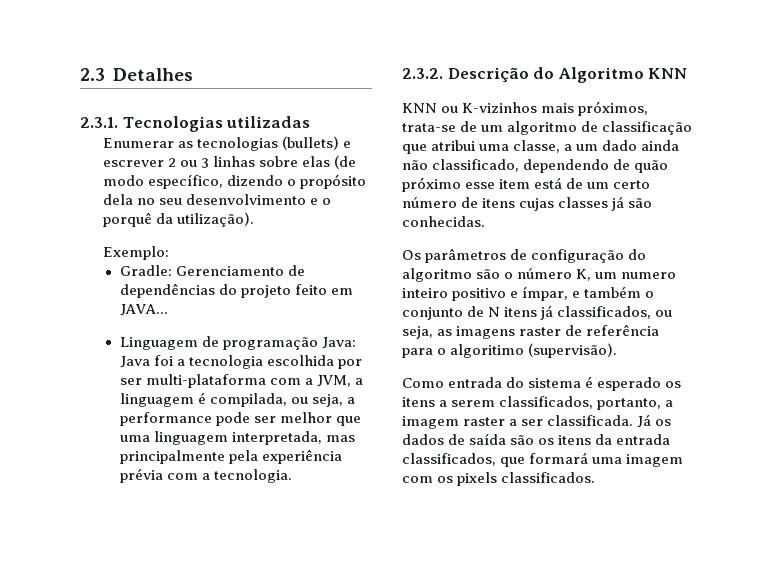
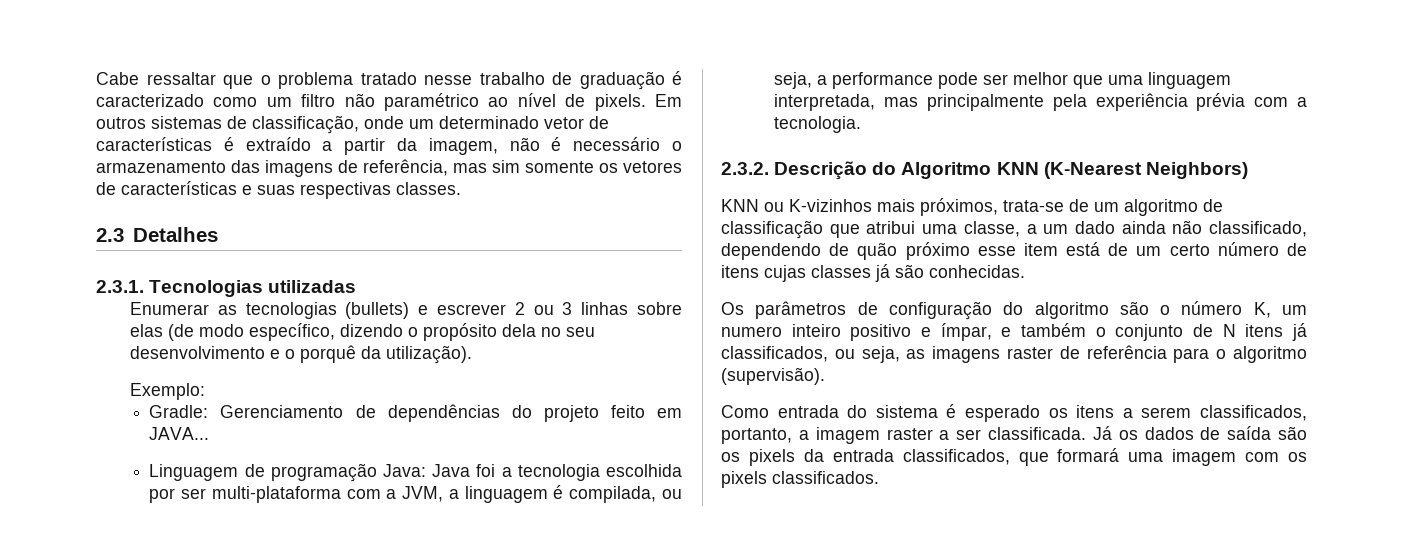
+ Cabe ressaltar que o problema tratado nesse trabalho de graduação é caracterizado como um filtro não paramétrico ao nível de pixels. Em outros sistemas de classificação, onde um determinado vetor de características é extraído a partir da imagem, não é necessário o armazenamento das imagens de referência, mas sim somente os vetores de características e suas respectivas classes.
- 2.3.2. Descrição do Algoritmo KNN
+ 2.3.2. Descrição do Algoritmo KNN (K-Nearest Neighbors)
- Os parâmetros de configuração do algoritmo são o número K, um numero inteiro positivo e ímpar, e também o conjunto de N itens já classificados, ou seja, as imagens raster de referência para o algoritimo (supervisão).
+ Os parâmetros de configuração do algoritmo são o número K, um numero inteiro positivo e ímpar, e também o conjunto de N itens já classificados, ou seja, as imagens raster de referência para o algoritmo (supervisão).
- Já os dados de saída são os itens da entrada classificados, que formará uma imagem com os pixels classificados.
+ Já os dados de saída são os pixels da entrada classificados, que formará uma imagem com os pixels classificados.

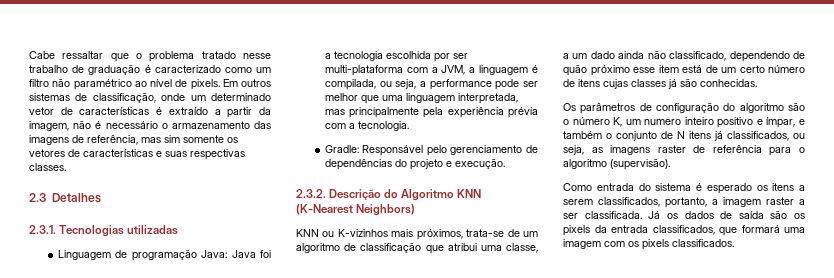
- Enumerar as tecnologias (bullets) e escrever 2 ou 3 linhas sobre elas (de modo específico, dizendo o propósito dela no seu desenvolvimento e o porquê da utilização).
- Exemplo:
- Gradle: Gerenciamento de dependências do projeto feito em JAVA...
+ Gradle: Responsável pelo gerenciamento de dependências do projeto e execução.

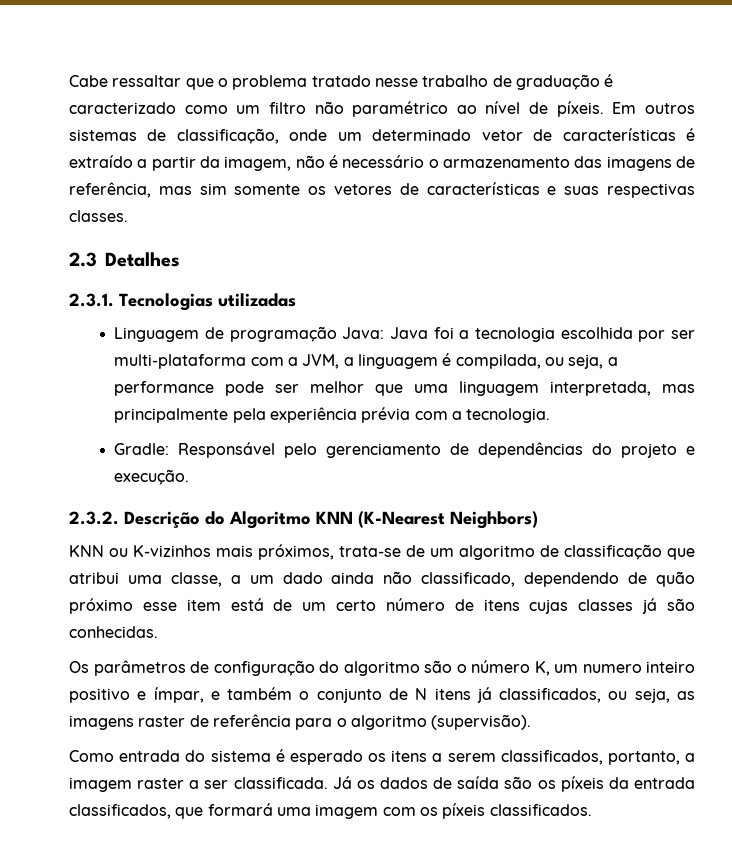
- Cabe ressaltar que o problema tratado nesse trabalho de graduação é caracterizado como um filtro não paramétrico ao nível de pixels.
+ Cabe ressaltar que o problema tratado nesse trabalho de graduação é caracterizado como um filtro não paramétrico ao nível de píxeis.
- Já os dados de saída são os pixels da entrada classificados, que formará uma imagem com os pixels classificados.
+ Já os dados de saída são os píxeis da entrada classificados, que formará uma imagem com os píxeis classificados.

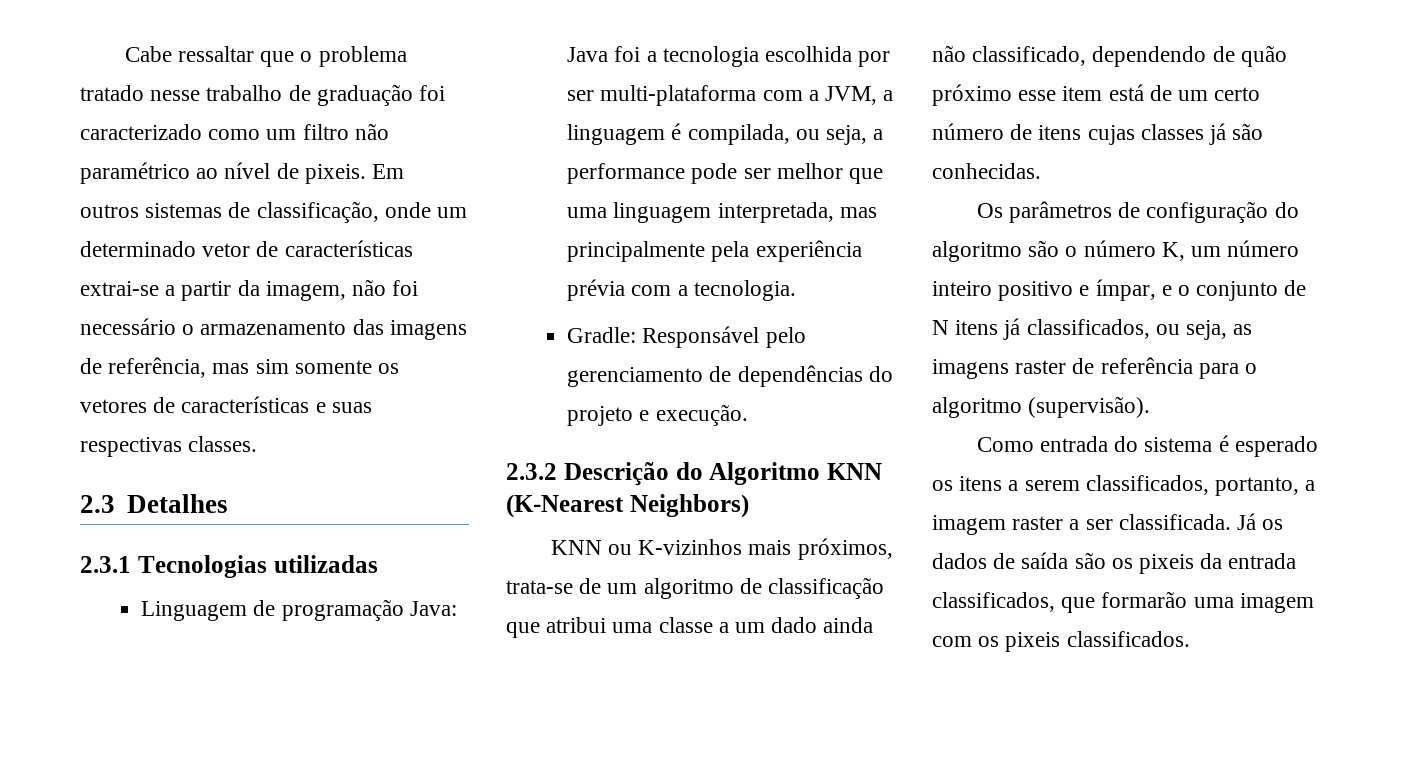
- Cabe ressaltar que o problema tratado nesse trabalho de graduação é caracterizado como um filtro não paramétrico ao nível de píxeis.
+ Cabe ressaltar que o problema tratado nesse trabalho de graduação foi caracterizado como um filtro não paramétrico ao nível de pixeis.
- Em outros sistemas de classificação, onde um determinado vetor de características é extraído a partir da imagem, não é necessário o armazenamento das imagens de referência, mas sim somente os vetores de características e suas respectivas classes.
+ Em outros sistemas de classificação, onde um determinado vetor de características extrai-se a partir da imagem, não foi necessário o armazenamento das imagens de referência, mas sim somente os vetores de características e suas respectivas classes.
- 2.3.1. Tecnologias utilizadas
+ 2.3.1 Tecnologias utilizadas
- 2.3.2. Descrição do Algoritmo KNN (K-Nearest Neighbors)
+ 2.3.2 Descrição do Algoritmo KNN (K-Nearest Neighbors)
- KNN ou K-vizinhos mais próximos, trata-se de um algoritmo de classificação que atribui uma classe, a um dado ainda não classificado, dependendo de quão próximo esse item está de um certo número de itens cujas classes já são conhecidas.
+ KNN ou K-vizinhos mais próximos, trata-se de um algoritmo de classificação que atribui uma classe a um dado ainda não classificado, dependendo de quão próximo esse item está de um certo número de itens cujas classes já são conhecidas.
- Os parâmetros de configuração do algoritmo são o número K, um numero inteiro positivo e ímpar, e também o conjunto de N itens já classificados, ou seja, as imagens raster de referência para o algoritmo (supervisão).
+ Os parâmetros de configuração do algoritmo são o número K, um número inteiro positivo e ímpar, e o conjunto de N itens já classificados, ou seja, as imagens raster de referência para o algoritmo (supervisão).
- Já os dados de saída são os píxeis da entrada classificados, que formará uma imagem com os píxeis classificados.
+ Já os dados de saída são os pixeis da entrada classificados, que formarão uma imagem com os pixeis classificados.

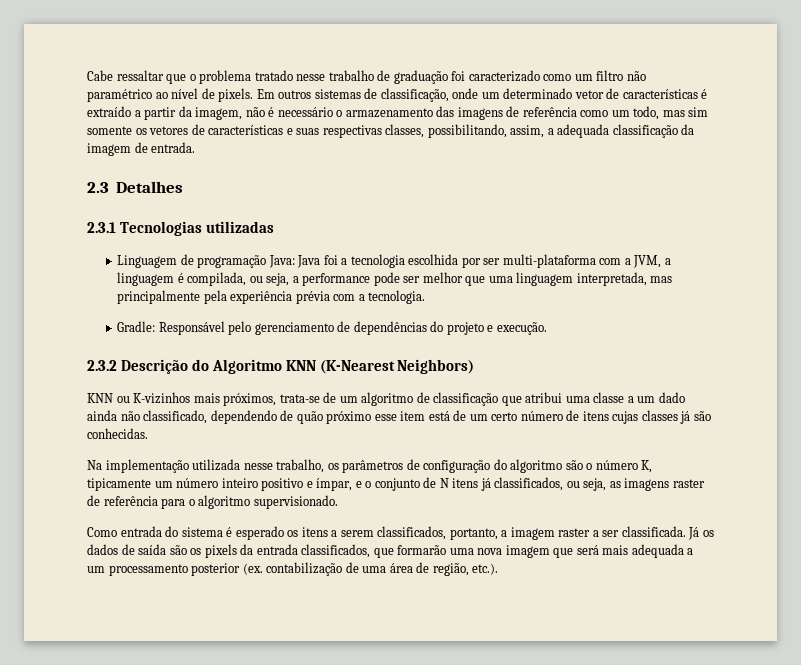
- Cabe ressaltar que o problema tratado nesse trabalho de graduação foi caracterizado como um filtro não paramétrico ao nível de pixeis.
+ Cabe ressaltar que o problema tratado nesse trabalho de graduação foi caracterizado como um filtro não paramétrico ao nível de pixels.
- Em outros sistemas de classificação, onde um determinado vetor de características extrai-se a partir da imagem, não foi necessário o armazenamento das imagens de referência, mas sim somente os vetores de características e suas respectivas classes.
+ Em outros sistemas de classificação, onde um determinado vetor de características é extraído a partir da imagem, não é necessário o armazenamento das imagens de referência como um todo, mas sim somente os vetores de características e suas respectivas classes, possibilitando, assim, a adequada classificação da imagem de entrada.
- Os parâmetros de configuração do algoritmo são o número K, um número inteiro positivo e ímpar, e o conjunto de N itens já classificados, ou seja, as imagens raster de referência para o algoritmo (supervisão).
+ Na implementação utilizada nesse trabalho, os parâmetros de configuração do algoritmo são o número K, tipicamente um número inteiro positivo e ímpar, e o conjunto de N itens já classificados, ou seja, as imagens raster de referência para o algoritmo supervisionado.
- Já os dados de saída são os pixeis da entrada classificados, que formarão uma imagem com os pixeis classificados.
+ Já os dados de saída são os pixels da entrada classificados, que formarão uma nova imagem que será mais adequada a um processamento posterior (ex. contabilização de uma área de região, etc.).

